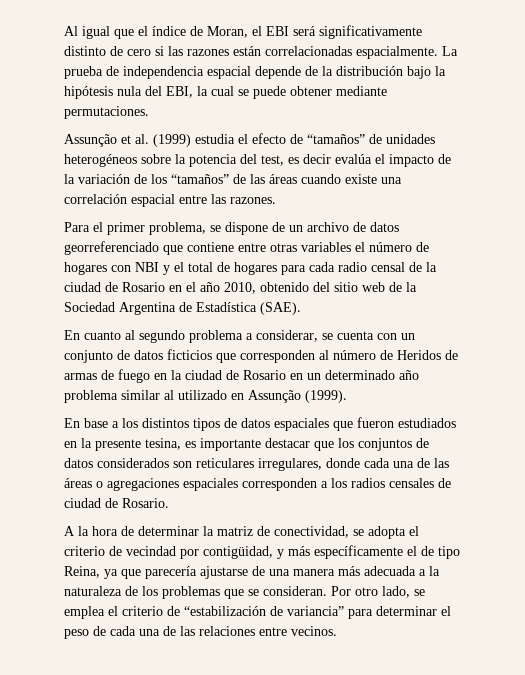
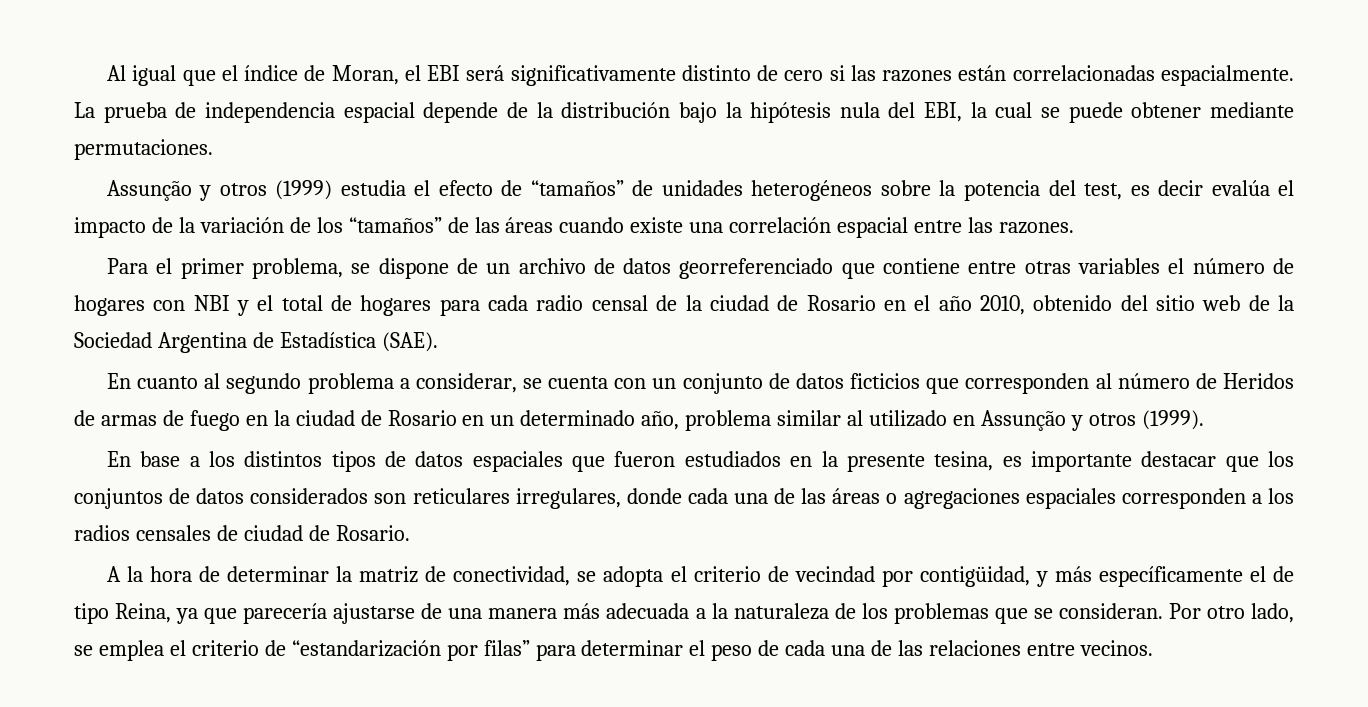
- Assunção et al. (1999) estudia el efecto de “tamaños” de unidades heterogéneos sobre la potencia del test, es decir evalúa el impacto de la variación de los “tamaños” de las áreas cuando existe una correlación espacial entre las razones.
+ Assunção y otros (1999) estudia el efecto de “tamaños” de unidades heterogéneos sobre la potencia del test, es decir evalúa el impacto de la variación de los “tamaños” de las áreas cuando existe una correlación espacial entre las razones.
- En cuanto al segundo problema a considerar, se cuenta con un conjunto de datos ficticios que corresponden al número de Heridos de armas de fuego en la ciudad de Rosario en un determinado año problema similar al utilizado en Assunção (1999).
+ En cuanto al segundo problema a considerar, se cuenta con un conjunto de datos ficticios que corresponden al número de Heridos de armas de fuego en la ciudad de Rosario en un determinado año, problema similar al utilizado en Assunção y otros (1999).
- Por otro lado, se emplea el criterio de “estabilización de variancia” para determinar el peso de cada una de las relaciones entre vecinos.
+ Por otro lado, se emplea el criterio de “estandarización por filas” para determinar el peso de cada una de las relaciones entre vecinos.

